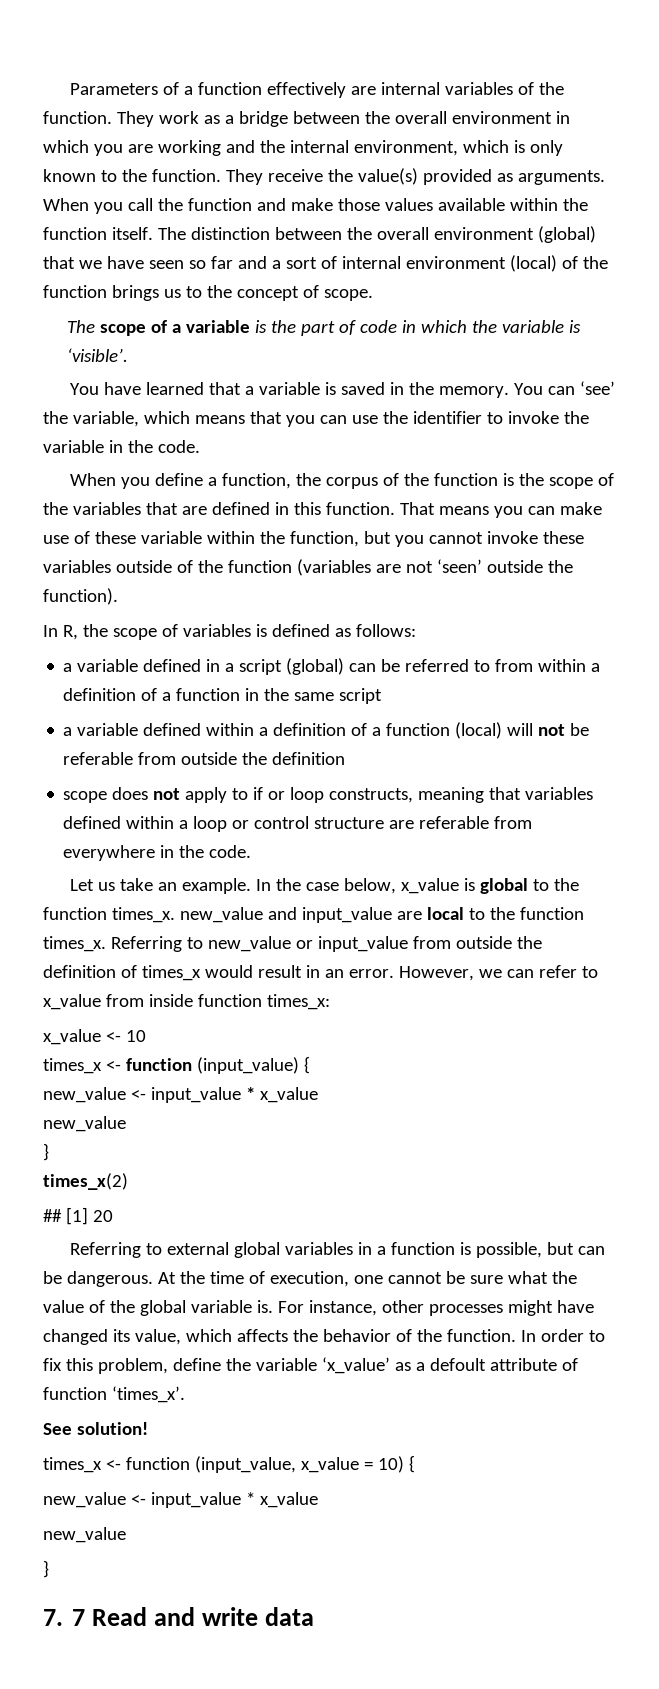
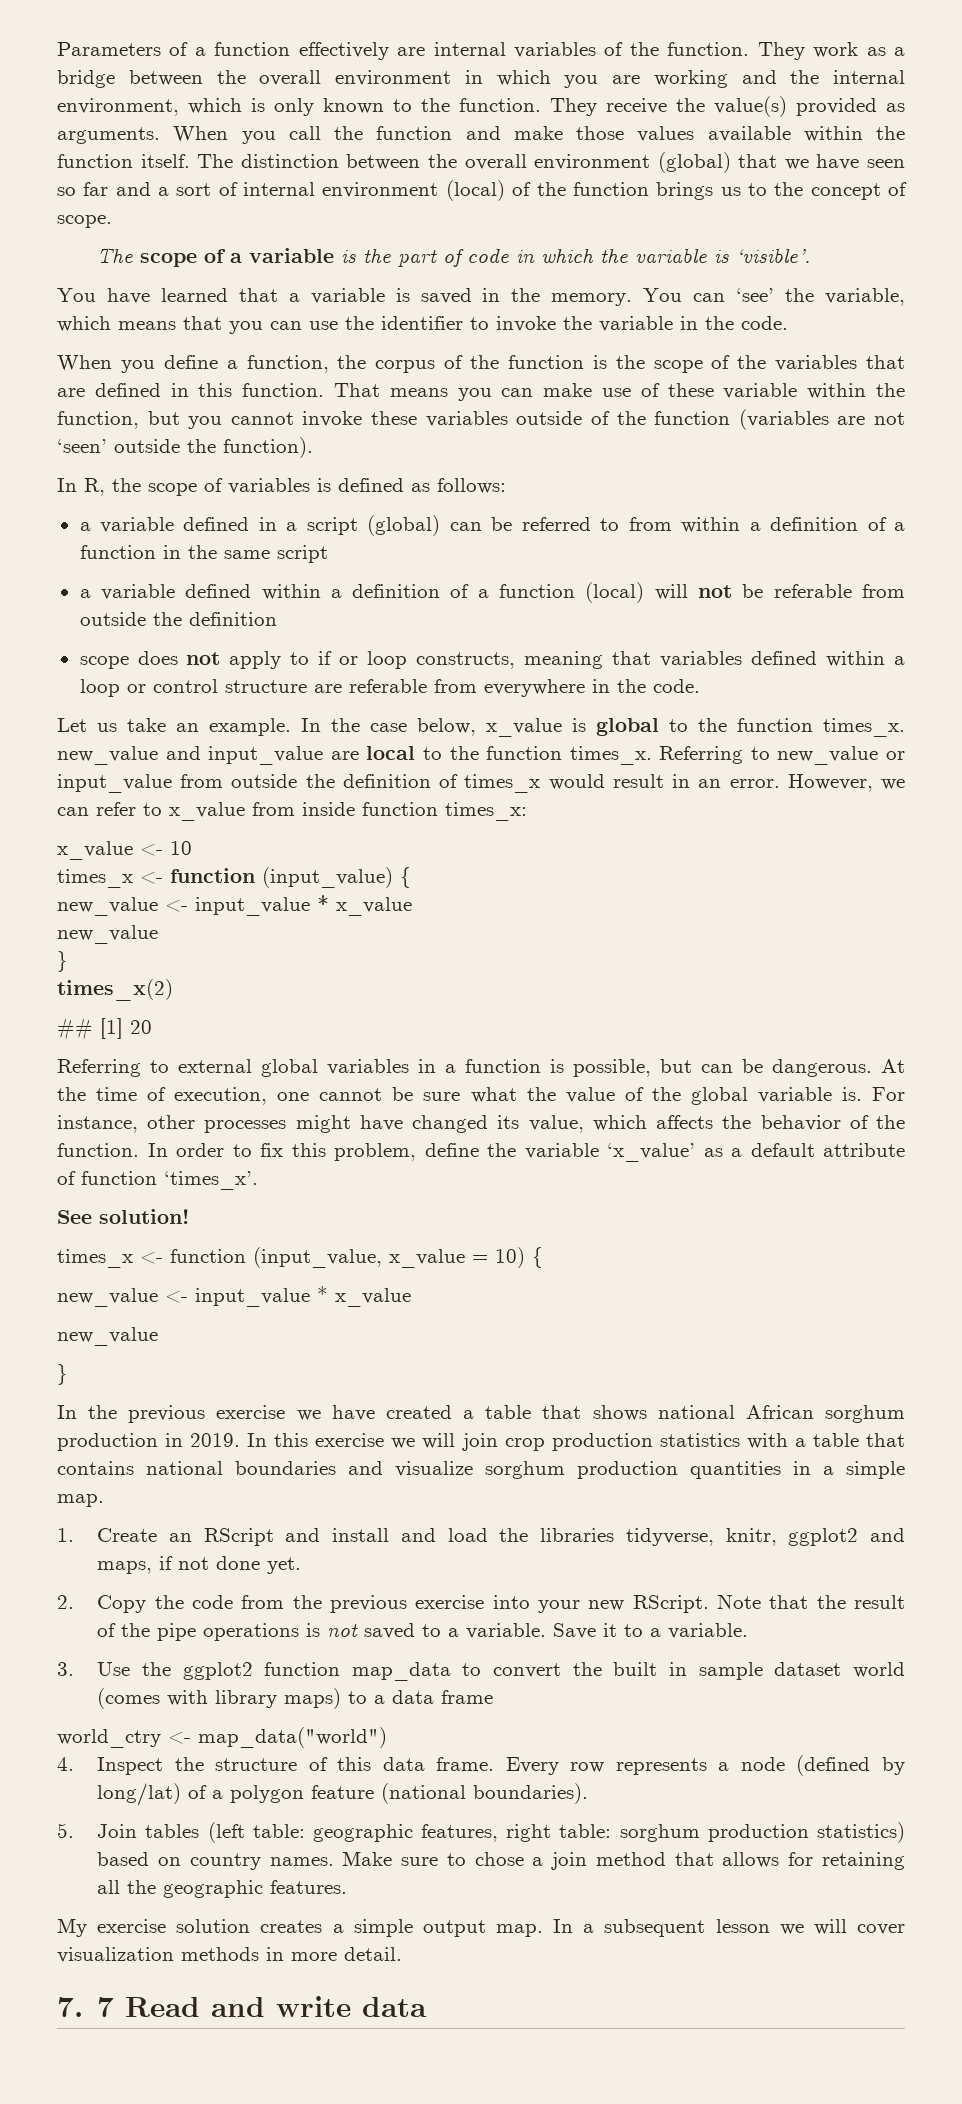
- In order to fix this problem, define the variable ‘x_value’ as a defoult attribute of function ‘times_x’.
+ In order to fix this problem, define the variable ‘x_value’ as a default attribute of function ‘times_x’.
+ In the previous exercise we have created a table that shows national African sorghum production in 2019. In this exercise we will join crop production statistics with a table that contains national boundaries and visualize sorghum production quantities in a simple map.
+ 1. Create an RScript and install and load the libraries tidyverse, knitr, ggplot2 and maps, if not done yet.
+ 2. Copy the code from the previous exercise into your new RScript. Note that the result of the pipe operations is not saved to a variable. Save it to a variable.
+ 3. Use the ggplot2 function map_data to convert the built in sample dataset world (comes with library maps) to a data frame
+ world_ctry <- map_data("world")
+ 4. Inspect the structure of this data frame. Every row represents a node (defined by long/lat) of a polygon feature (national boundaries).
+ 5. Join tables (left table: geographic features, right table: sorghum production statistics) based on country names. Make sure to chose a join method that allows for retaining all the geographic features.
+ My exercise solution creates a simple output map. In a subsequent lesson we will cover visualization methods in more detail.

